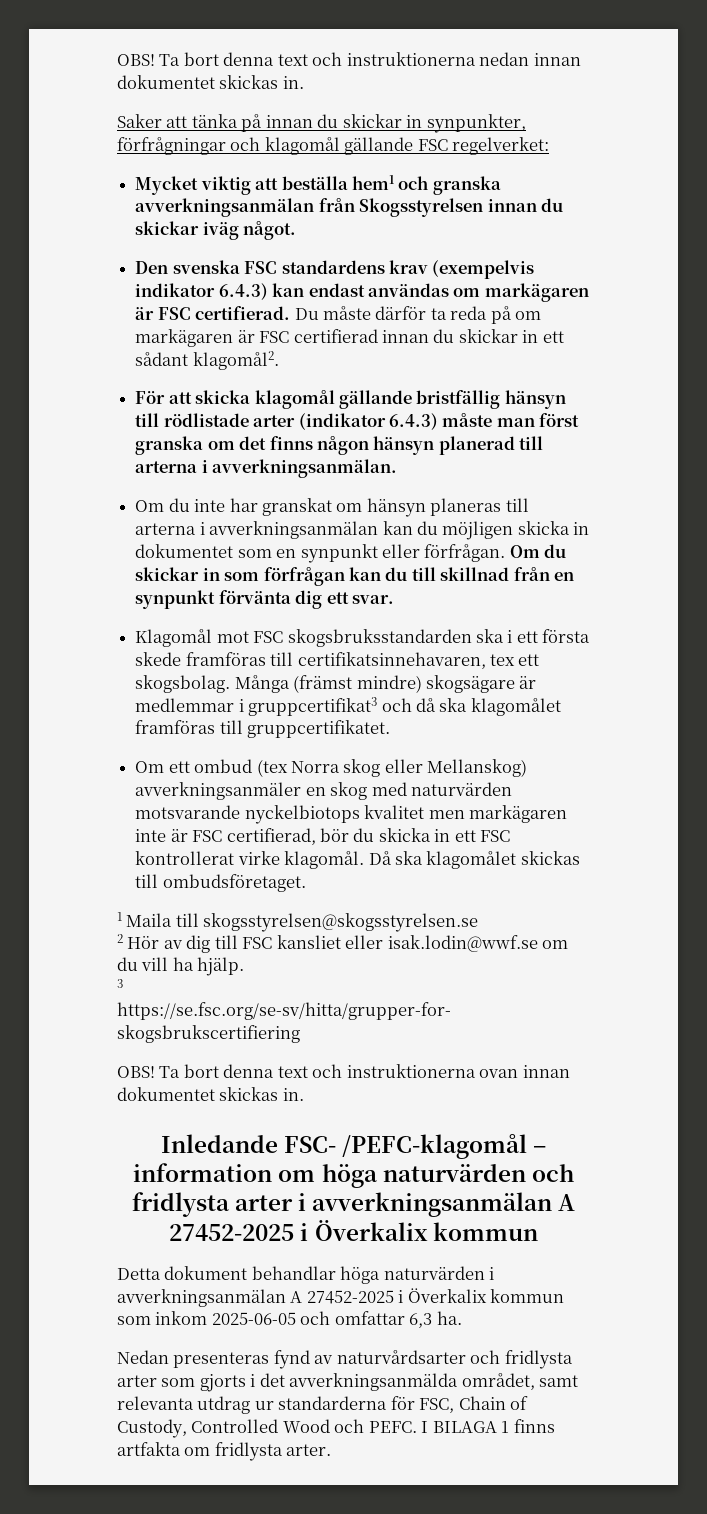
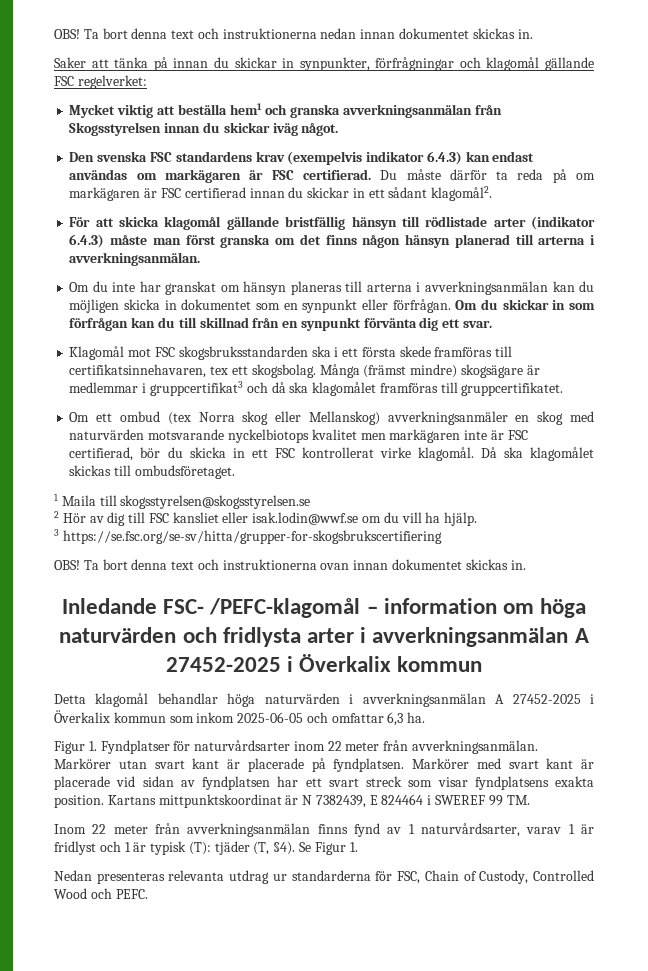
- Detta dokument behandlar höga naturvärden i avverkningsanmälan A 27452-2025 i Överkalix kommun som inkom 2025-06-05 och omfattar 6,3 ha.
+ Detta klagomål behandlar höga naturvärden i avverkningsanmälan A 27452-2025 i Överkalix kommun som inkom 2025-06-05 och omfattar 6,3 ha.
- Nedan presenteras fynd av naturvårdsarter och fridlysta arter som gjorts i det avverkningsanmälda området, samt relevanta utdrag ur standarderna för FSC, Chain of Custody, Controlled Wood och PEFC. I BILAGA 1 finns artfakta om fridlysta arter.
+ Figur 1. Fyndplatser för naturvårdsarter inom 22 meter från avverkningsanmälan. Markörer utan svart kant är placerade på fyndplatsen. Markörer med svart kant är placerade vid sidan av fyndplatsen har ett svart streck som visar fyndplatsens exakta position. Kartans mittpunktskoordinat är N 7382439, E 824464 i SWEREF 99 TM.
+ Inom 22 meter från avverkningsanmälan finns fynd av 1 naturvårdsarter, varav 1 är fridlyst och 1 är typisk (T): tjäder (T, §4). Se Figur 1.
+ Nedan presenteras relevanta utdrag ur standarderna för FSC, Chain of Custody, Controlled Wood och PEFC.

